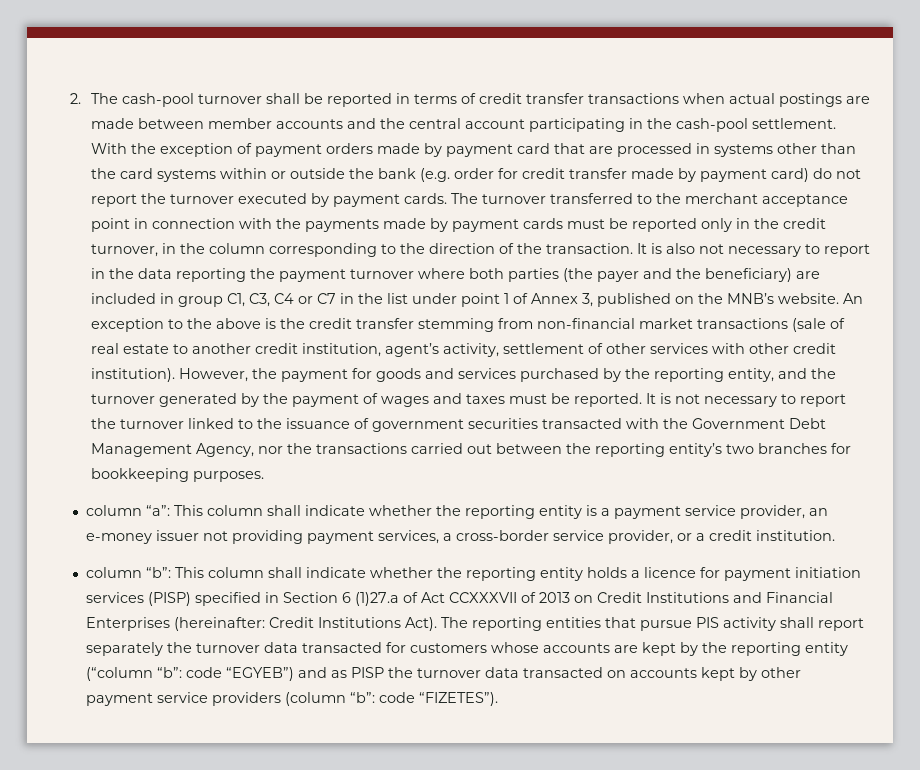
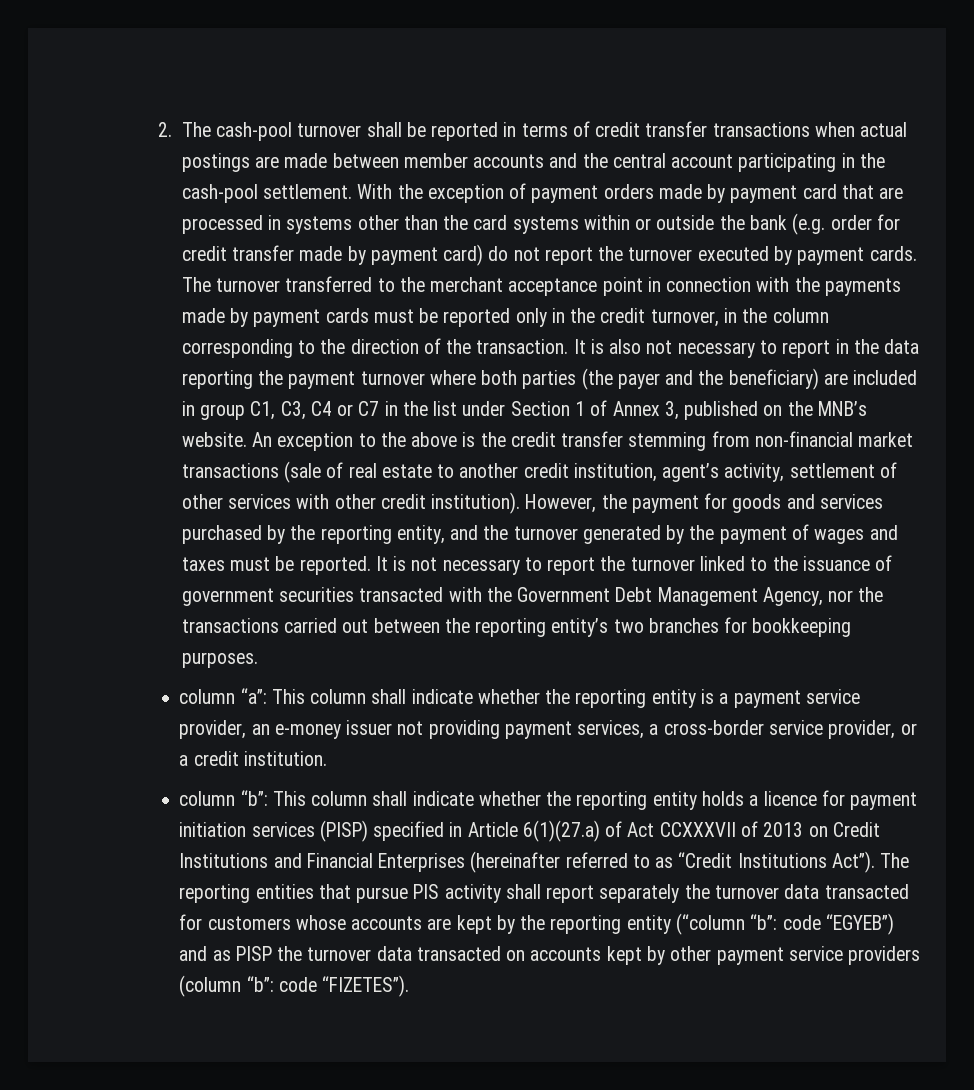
- It is also not necessary to report in the data reporting the payment turnover where both parties (the payer and the beneficiary) are included in group C1, C3, C4 or C7 in the list under point 1 of Annex 3, published on the MNB’s website.
+ It is also not necessary to report in the data reporting the payment turnover where both parties (the payer and the beneficiary) are included in group C1, C3, C4 or C7 in the list under Section 1 of Annex 3, published on the MNB’s website.
- column “b”: This column shall indicate whether the reporting entity holds a licence for payment initiation services (PISP) specified in Section 6 (1)27.a of Act CCXXXVII of 2013 on Credit Institutions and Financial Enterprises (hereinafter: Credit Institutions Act).
+ column “b”: This column shall indicate whether the reporting entity holds a licence for payment initiation services (PISP) specified in Article 6(1)(27.a) of Act CCXXXVII of 2013 on Credit Institutions and Financial Enterprises (hereinafter referred to as “Credit Institutions Act”).

